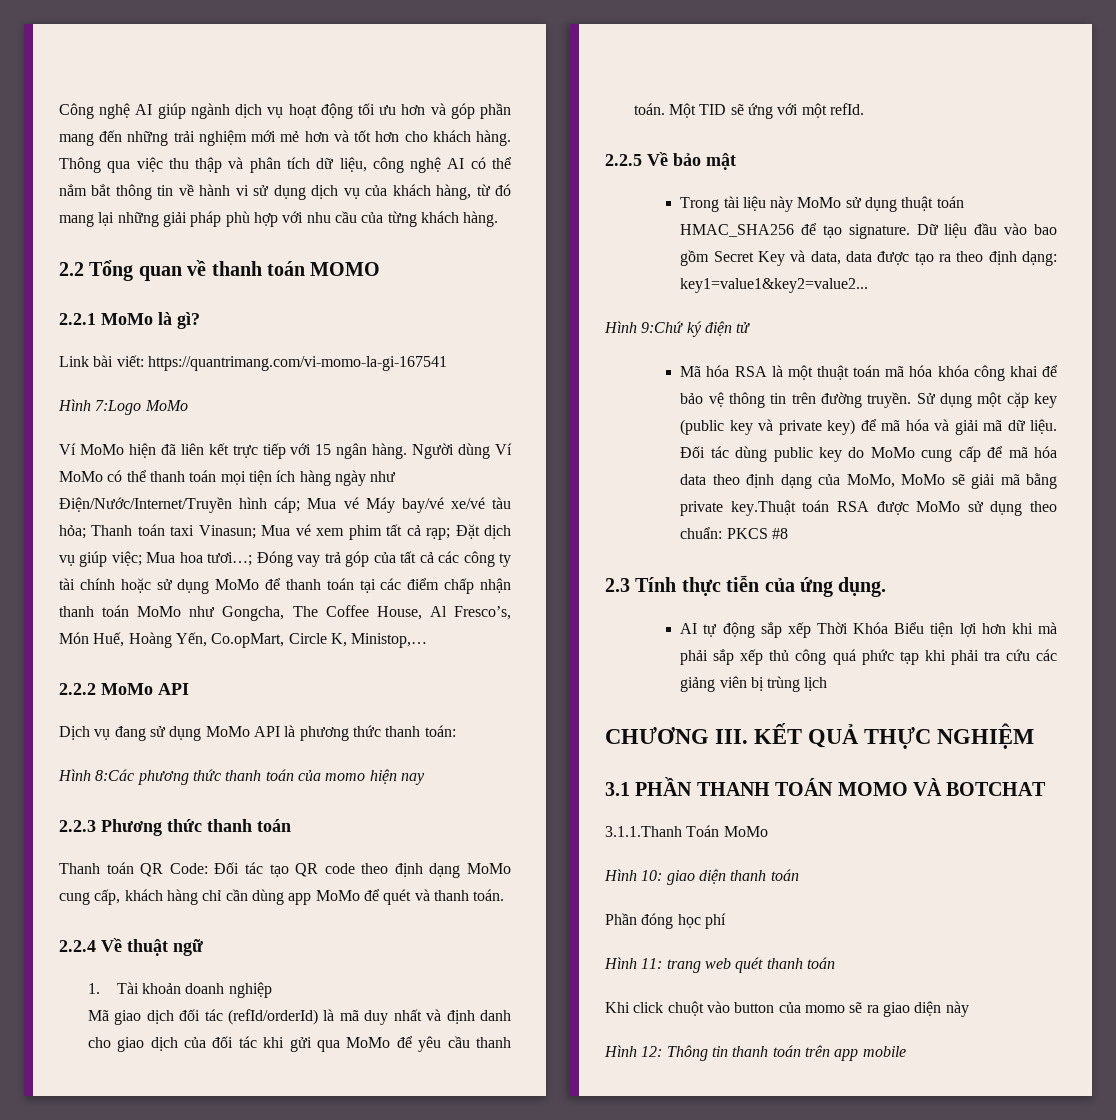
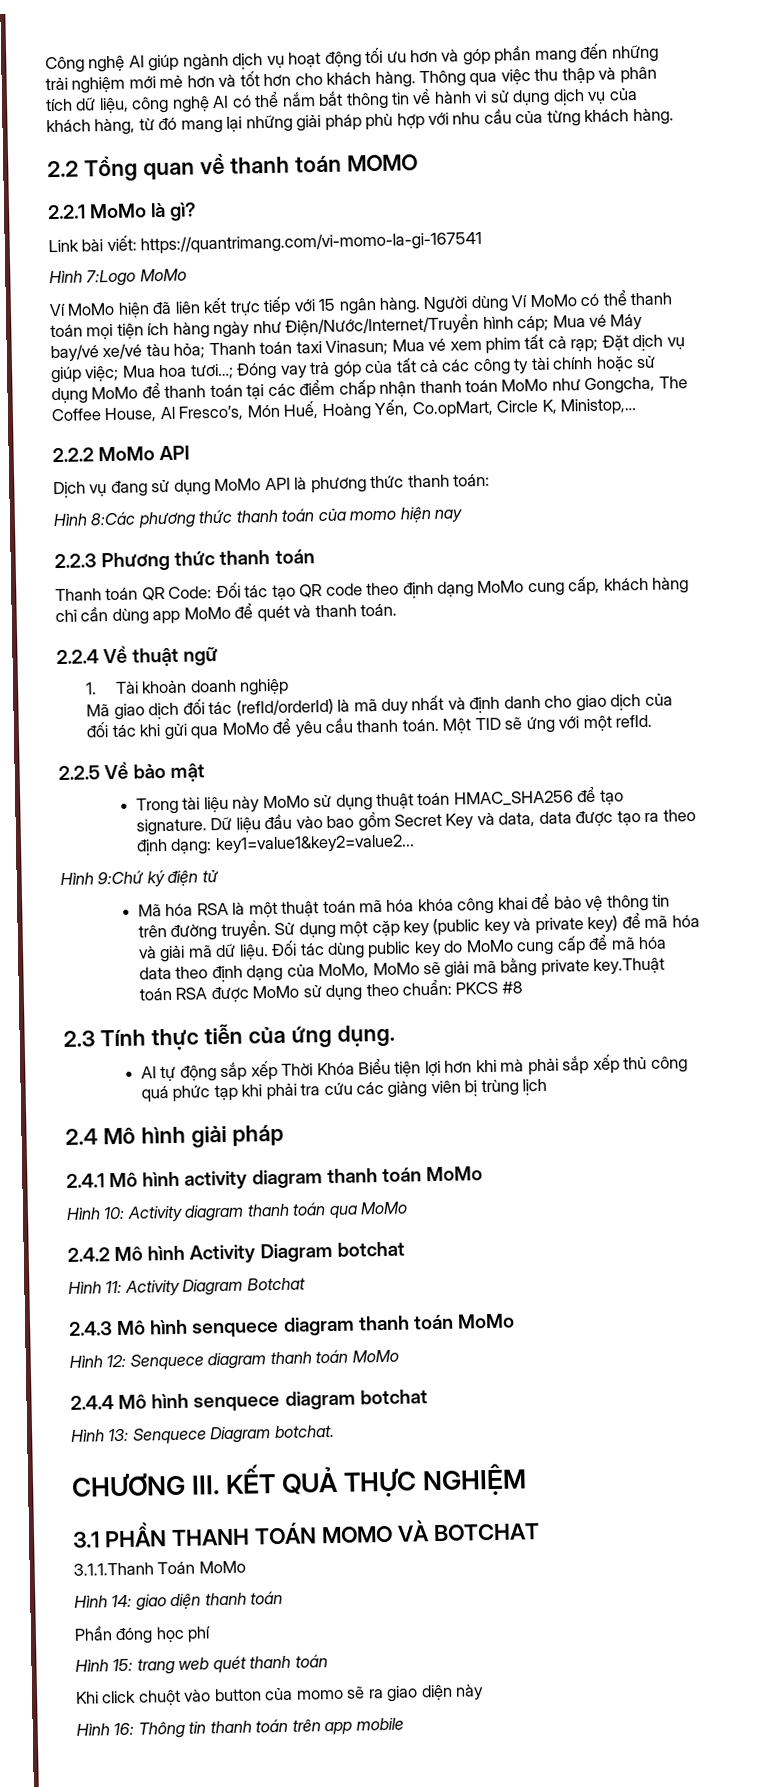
+ 2.4 Mô hình giải pháp
+ 2.4.1 Mô hình activity diagram thanh toán MoMo
+ Hình 10: Activity diagram thanh toán qua MoMo
+ 2.4.2 Mô hình Activity Diagram botchat
+ Hình 11: Activity Diagram Botchat
+ 2.4.3 Mô hình senquece diagram thanh toán MoMo
+ Hình 12: Senquece diagram thanh toán MoMo
+ 2.4.4 Mô hình senquece diagram botchat
+ Hình 13: Senquece Diagram botchat.
- Hình 10: giao diện thanh toán
+ Hình 14: giao diện thanh toán
- Hình 11: trang web quét thanh toán
+ Hình 15: trang web quét thanh toán
- Hình 12: Thông tin thanh toán trên app mobile
+ Hình 16: Thông tin thanh toán trên app mobile

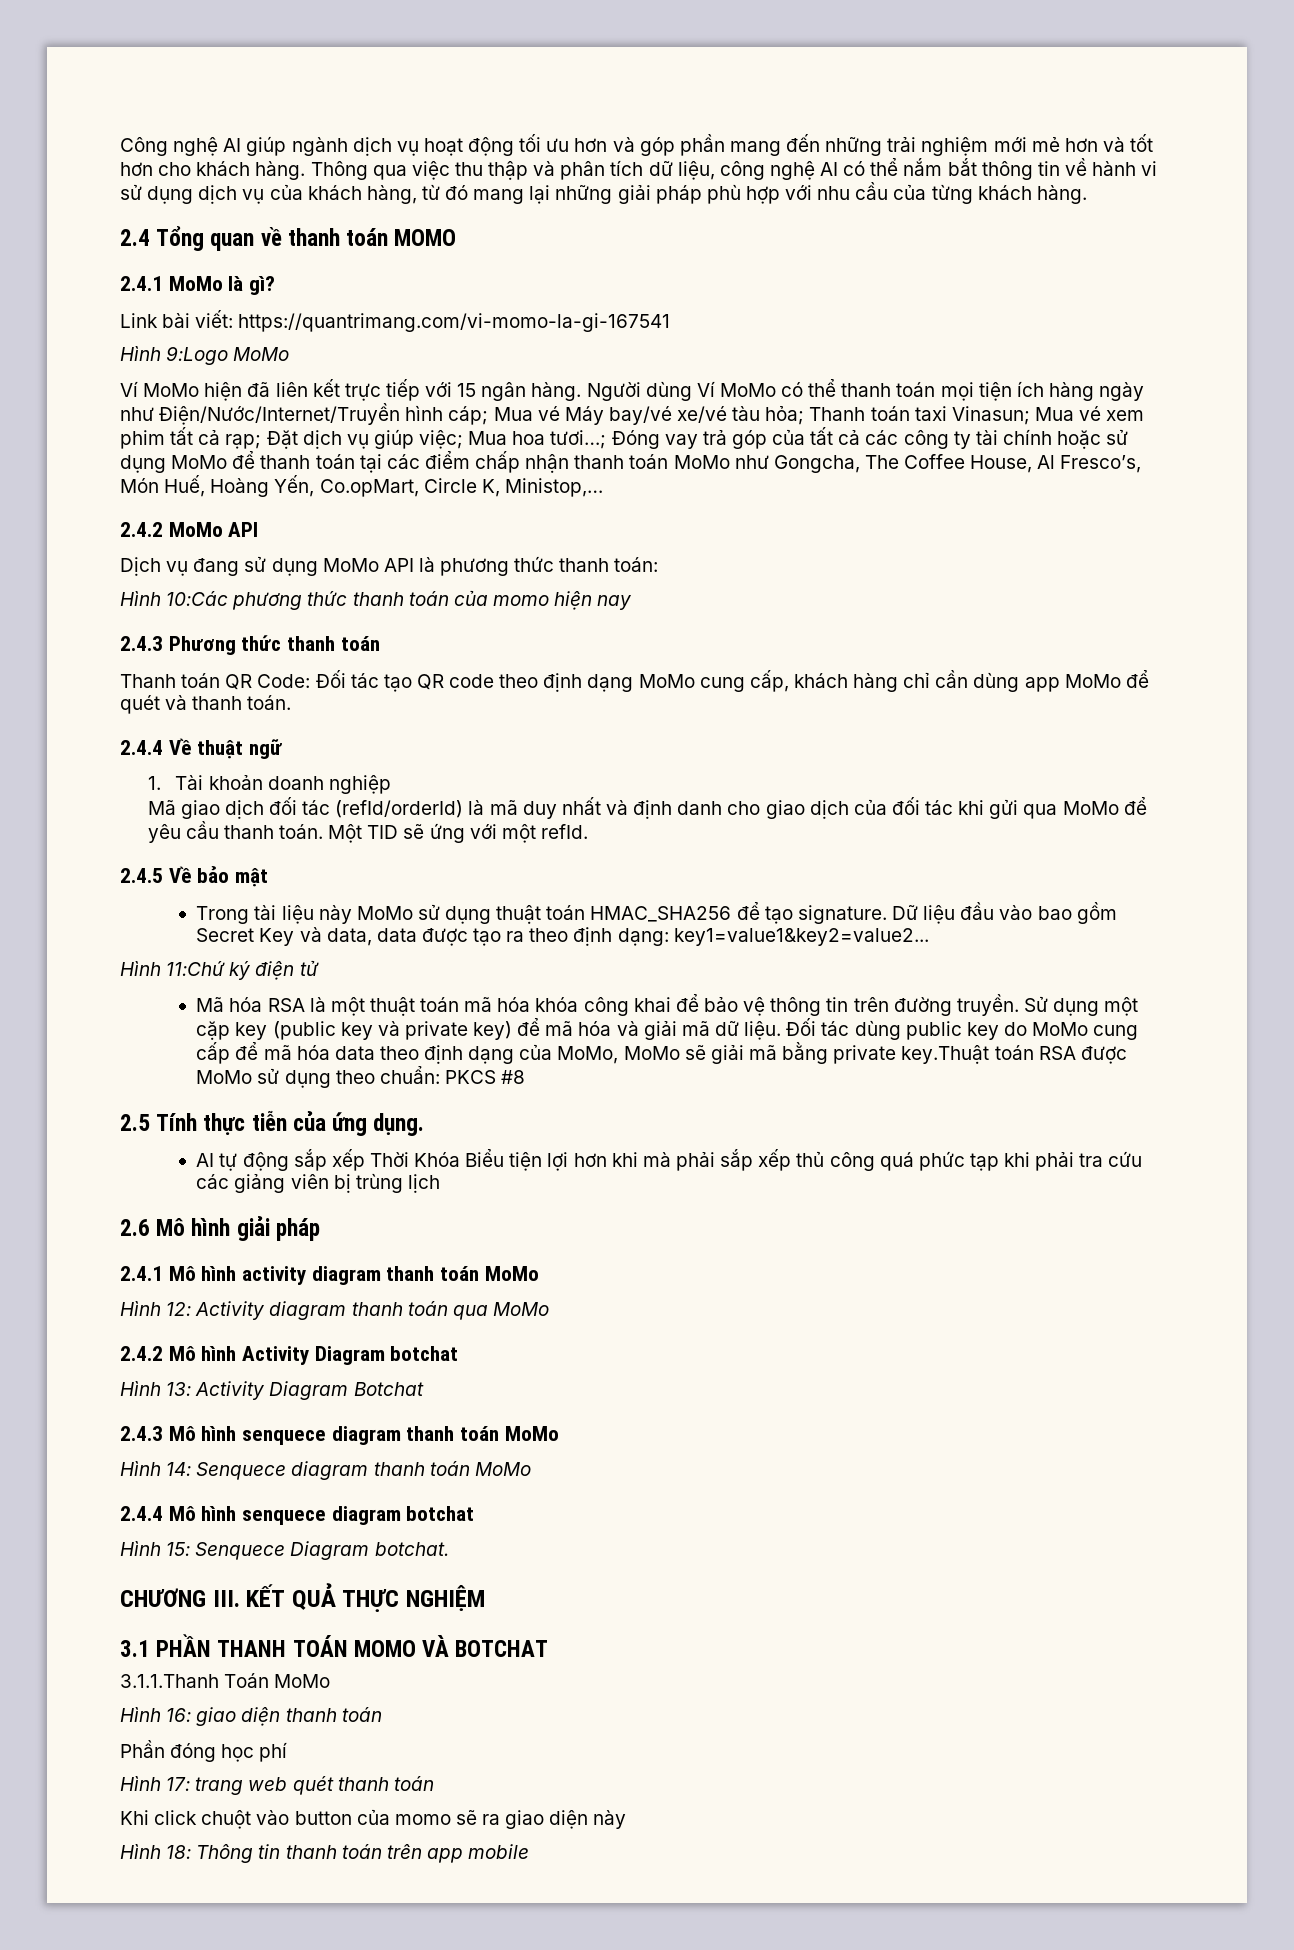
- 2.2 Tổng quan về thanh toán MOMO
+ 2.4 Tổng quan về thanh toán MOMO
- 2.2.1 MoMo là gì?
+ 2.4.1 MoMo là gì?
- Hình 7:Logo MoMo
+ Hình 9:Logo MoMo
- 2.2.2 MoMo API
+ 2.4.2 MoMo API
- Hình 8:Các phương thức thanh toán của momo hiện nay
+ Hình 10:Các phương thức thanh toán của momo hiện nay
- 2.2.3 Phương thức thanh toán
+ 2.4.3 Phương thức thanh toán
- 2.2.4 Về thuật ngữ
+ 2.4.4 Về thuật ngữ
- 2.2.5 Về bảo mật
+ 2.4.5 Về bảo mật
- Hình 9:Chứ ký điện tử
+ Hình 11:Chứ ký điện tử
- 2.3 Tính thực tiễn của ứng dụng.
+ 2.5 Tính thực tiễn của ứng dụng.
- 2.4 Mô hình giải pháp
+ 2.6 Mô hình giải pháp
- Hình 10: Activity diagram thanh toán qua MoMo
+ Hình 12: Activity diagram thanh toán qua MoMo
- Hình 11: Activity Diagram Botchat
+ Hình 13: Activity Diagram Botchat
- Hình 12: Senquece diagram thanh toán MoMo
+ Hình 14: Senquece diagram thanh toán MoMo
- Hình 13: Senquece Diagram botchat.
+ Hình 15: Senquece Diagram botchat.
- Hình 14: giao diện thanh toán
+ Hình 16: giao diện thanh toán
- Hình 15: trang web quét thanh toán
+ Hình 17: trang web quét thanh toán
- Hình 16: Thông tin thanh toán trên app mobile
+ Hình 18: Thông tin thanh toán trên app mobile

